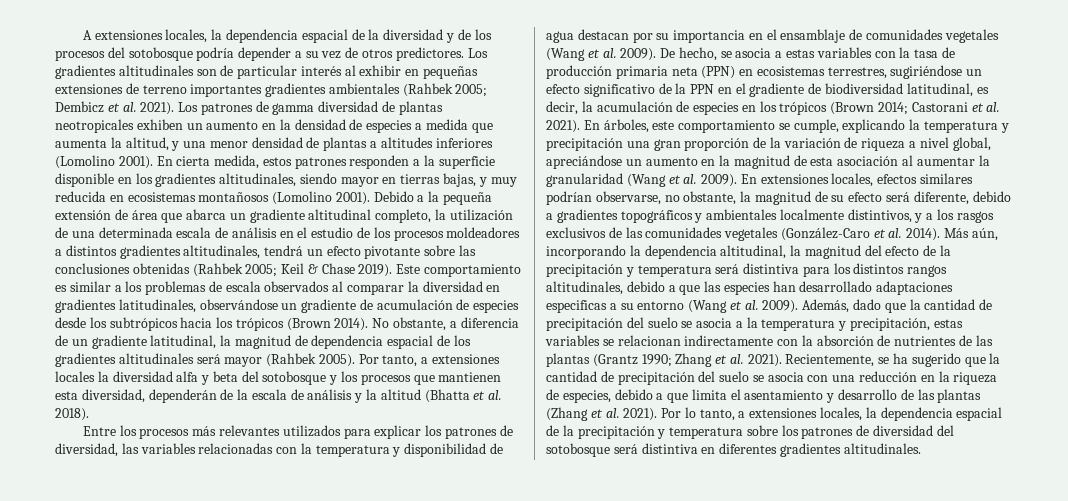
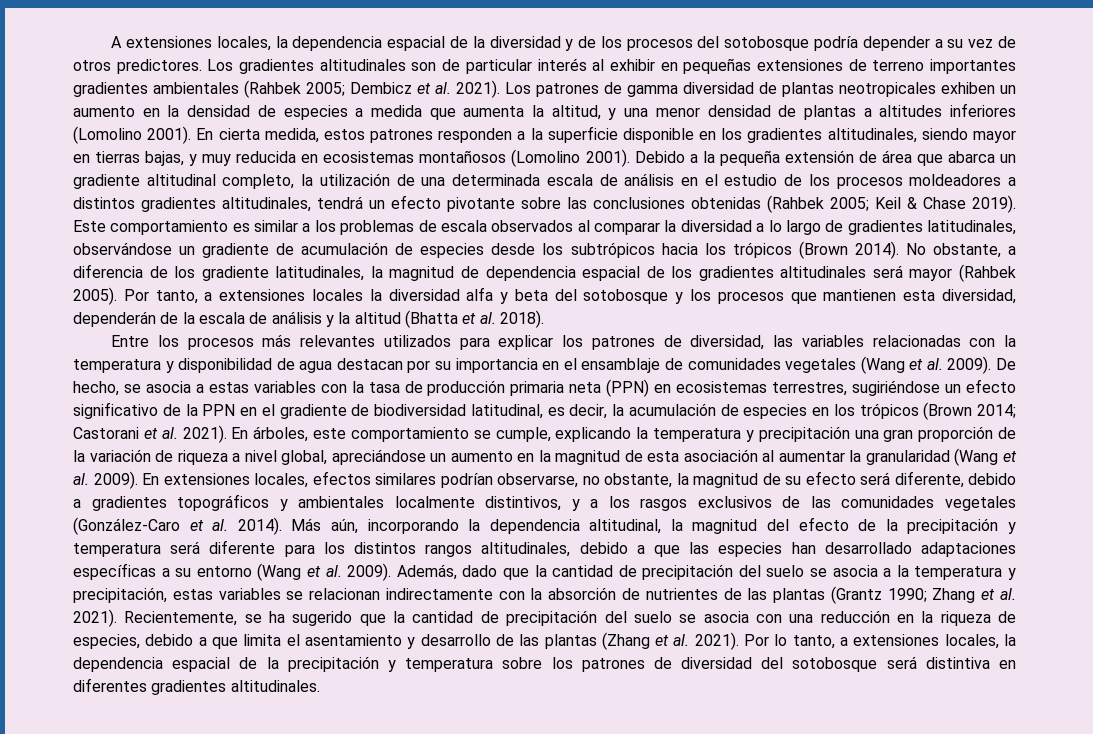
- Este comportamiento es similar a los problemas de escala observados al comparar la diversidad en gradientes latitudinales, observándose un gradiente de acumulación de especies desde los subtrópicos hacia los trópicos (Brown 2014).
+ Este comportamiento es similar a los problemas de escala observados al comparar la diversidad a lo largo de gradientes latitudinales, observándose un gradiente de acumulación de especies desde los subtrópicos hacia los trópicos (Brown 2014).
- No obstante, a diferencia de un gradiente latitudinal, la magnitud de dependencia espacial de los gradientes altitudinales será mayor (Rahbek 2005).
+ No obstante, a diferencia de los gradiente latitudinales, la magnitud de dependencia espacial de los gradientes altitudinales será mayor (Rahbek 2005).
- Más aún, incorporando la dependencia altitudinal, la magnitud del efecto de la precipitación y temperatura será distintiva para los distintos rangos altitudinales, debido a que las especies han desarrollado adaptaciones especificas a su entorno (Wang et al. 2009).
+ Más aún, incorporando la dependencia altitudinal, la magnitud del efecto de la precipitación y temperatura será diferente para los distintos rangos altitudinales, debido a que las especies han desarrollado adaptaciones específicas a su entorno (Wang et al. 2009).

